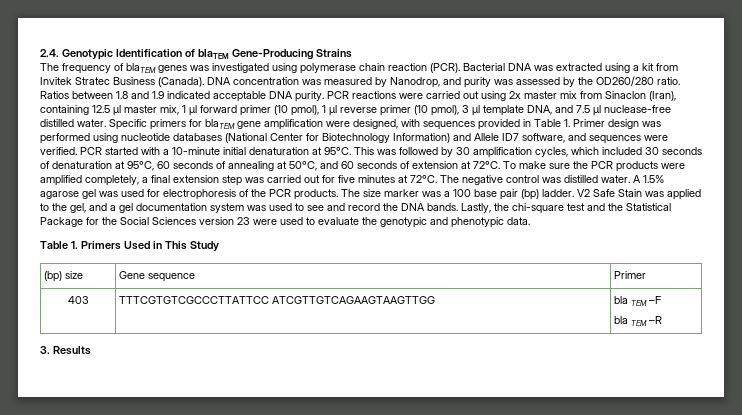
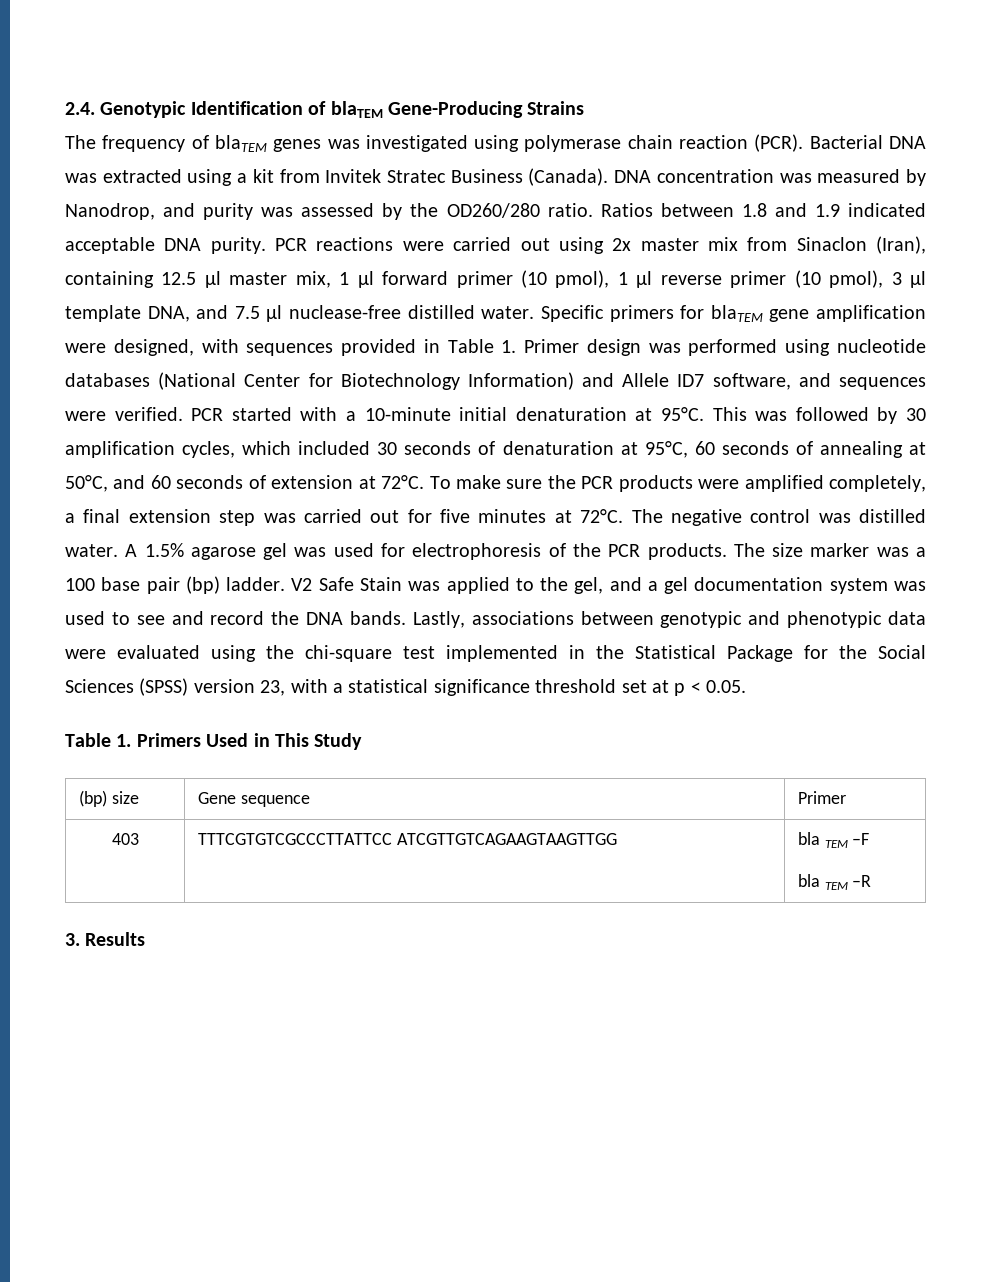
- Lastly, the chi-square test and the Statistical Package for the Social Sciences version 23 were used to evaluate the genotypic and phenotypic data.
+ Lastly, associations between genotypic and phenotypic data were evaluated using the chi-square test implemented in the Statistical Package for the Social Sciences (SPSS) version 23, with a statistical significance threshold set at p < 0.05.

